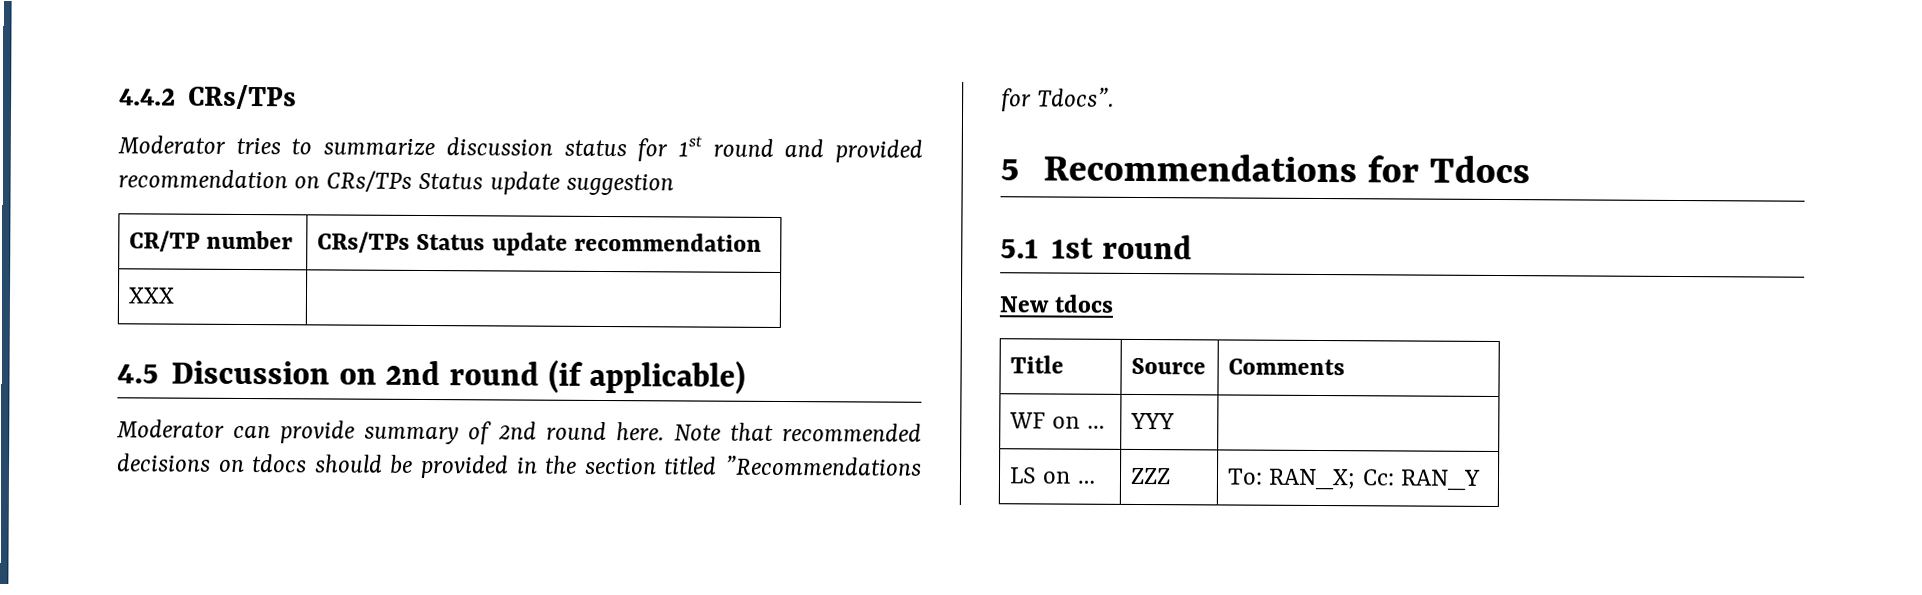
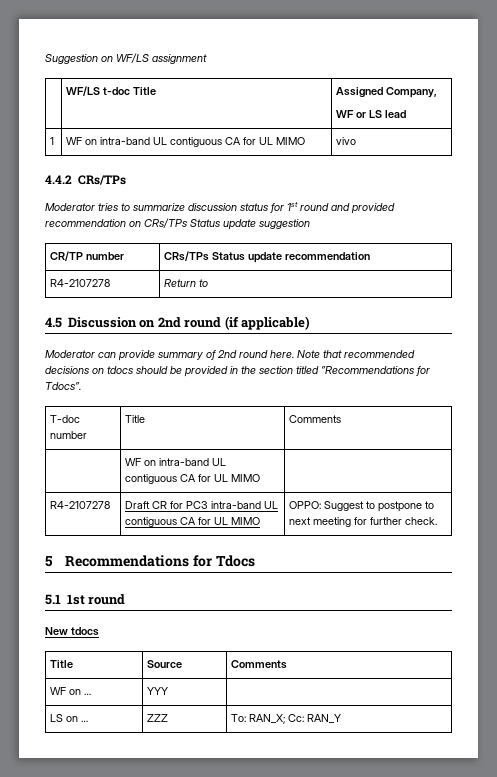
+ Suggestion on WF/LS assignment
+ | WF/LS t-doc Title | Assigned Company,
+ WF or LS lead
+ 1 | WF on intra-band UL contiguous CA for UL MIMO | vivo
- XXX |
+ R4-2107278 | Return to
+ T-doc number | Title | Comments
+ | WF on intra-band UL contiguous CA for UL MIMO |
+ R4-2107278 | Draft CR for PC3 intra-band UL contiguous CA for UL MIMO | OPPO: Suggest to postpone to next meeting for further check.

